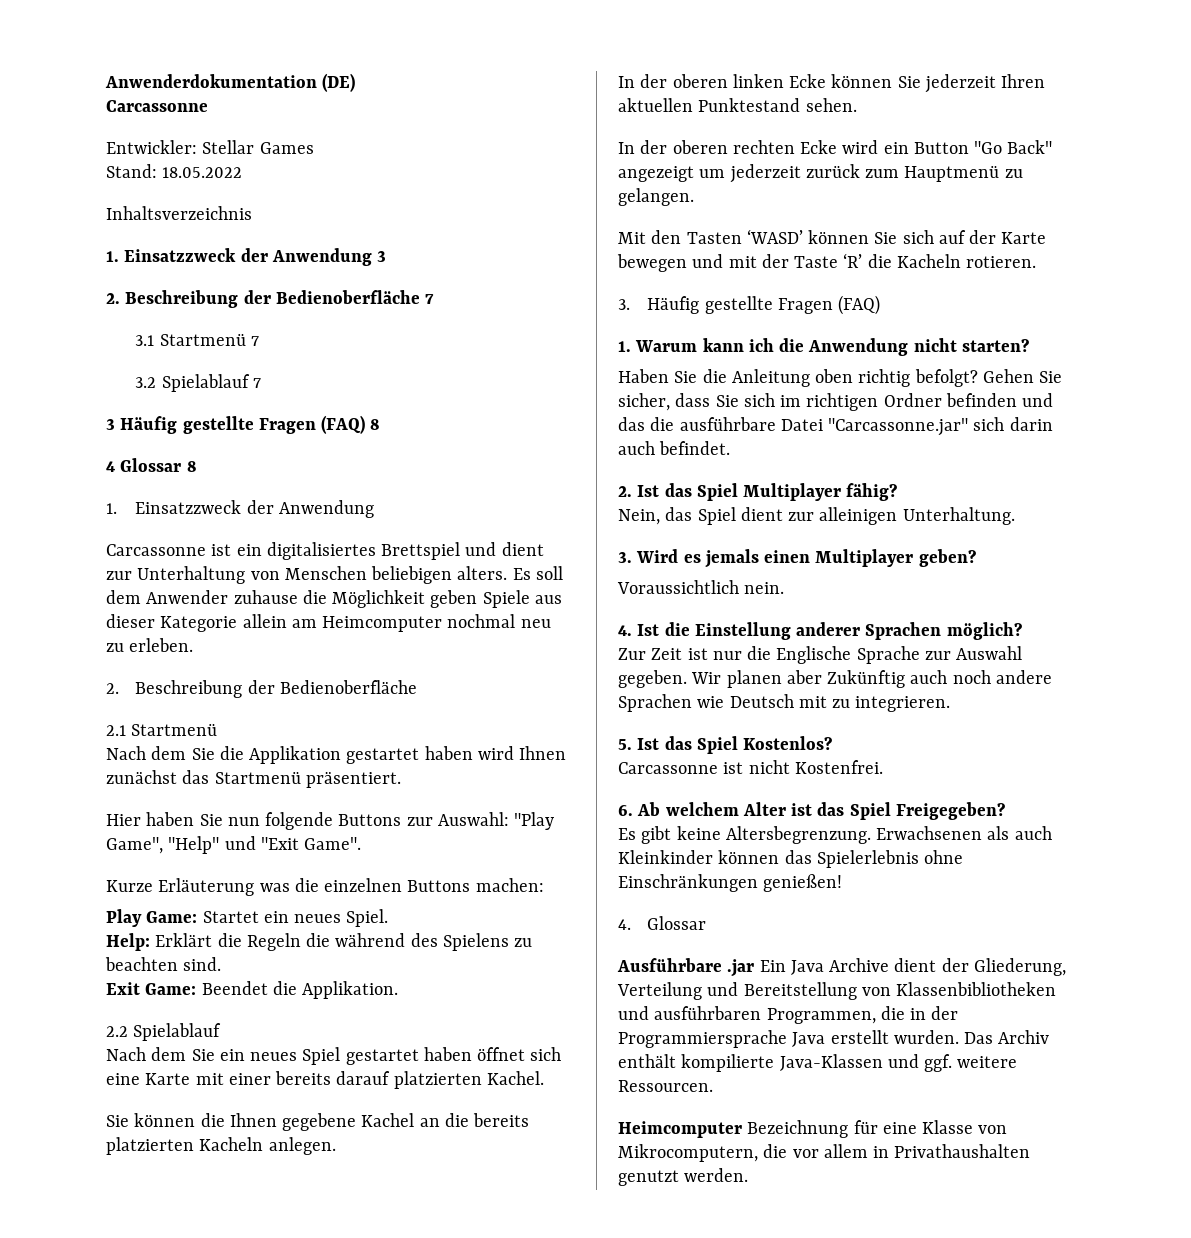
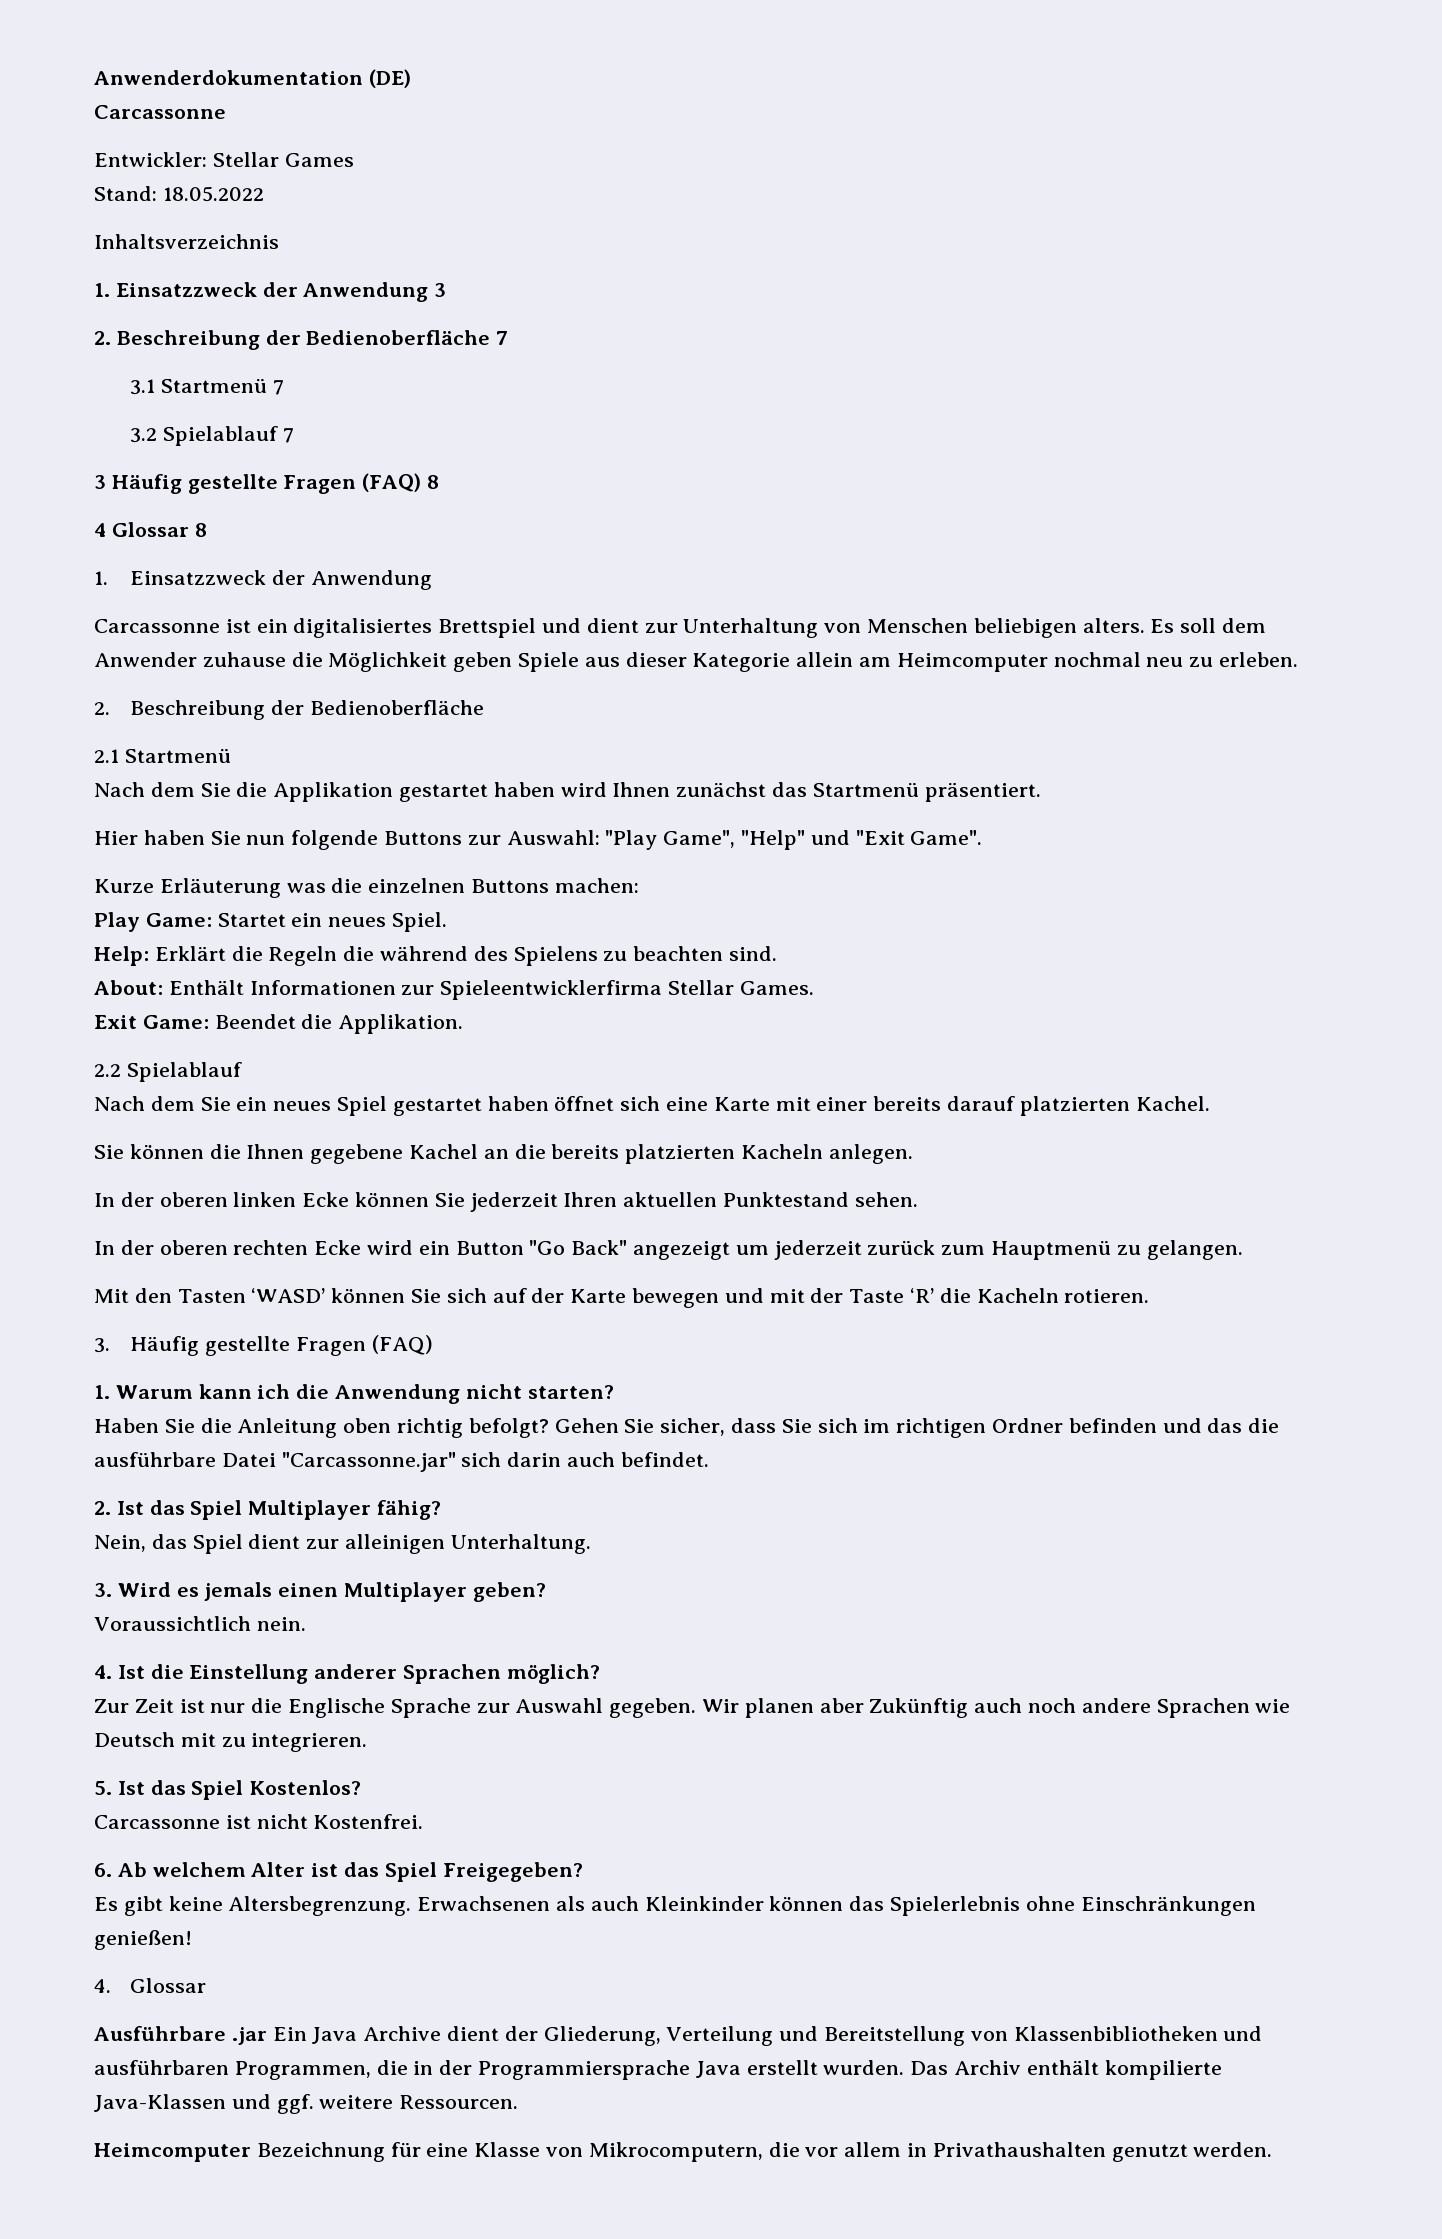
+ About: Enthält Informationen zur Spieleentwicklerfirma Stellar Games.

